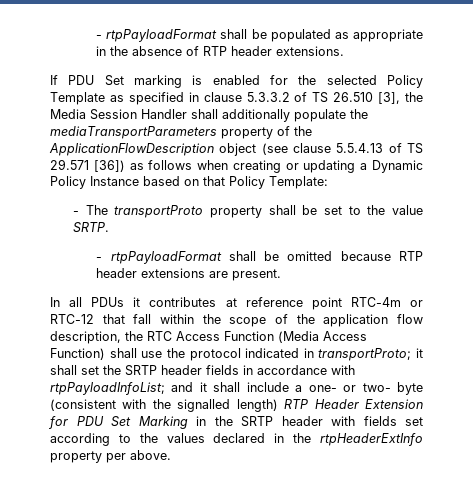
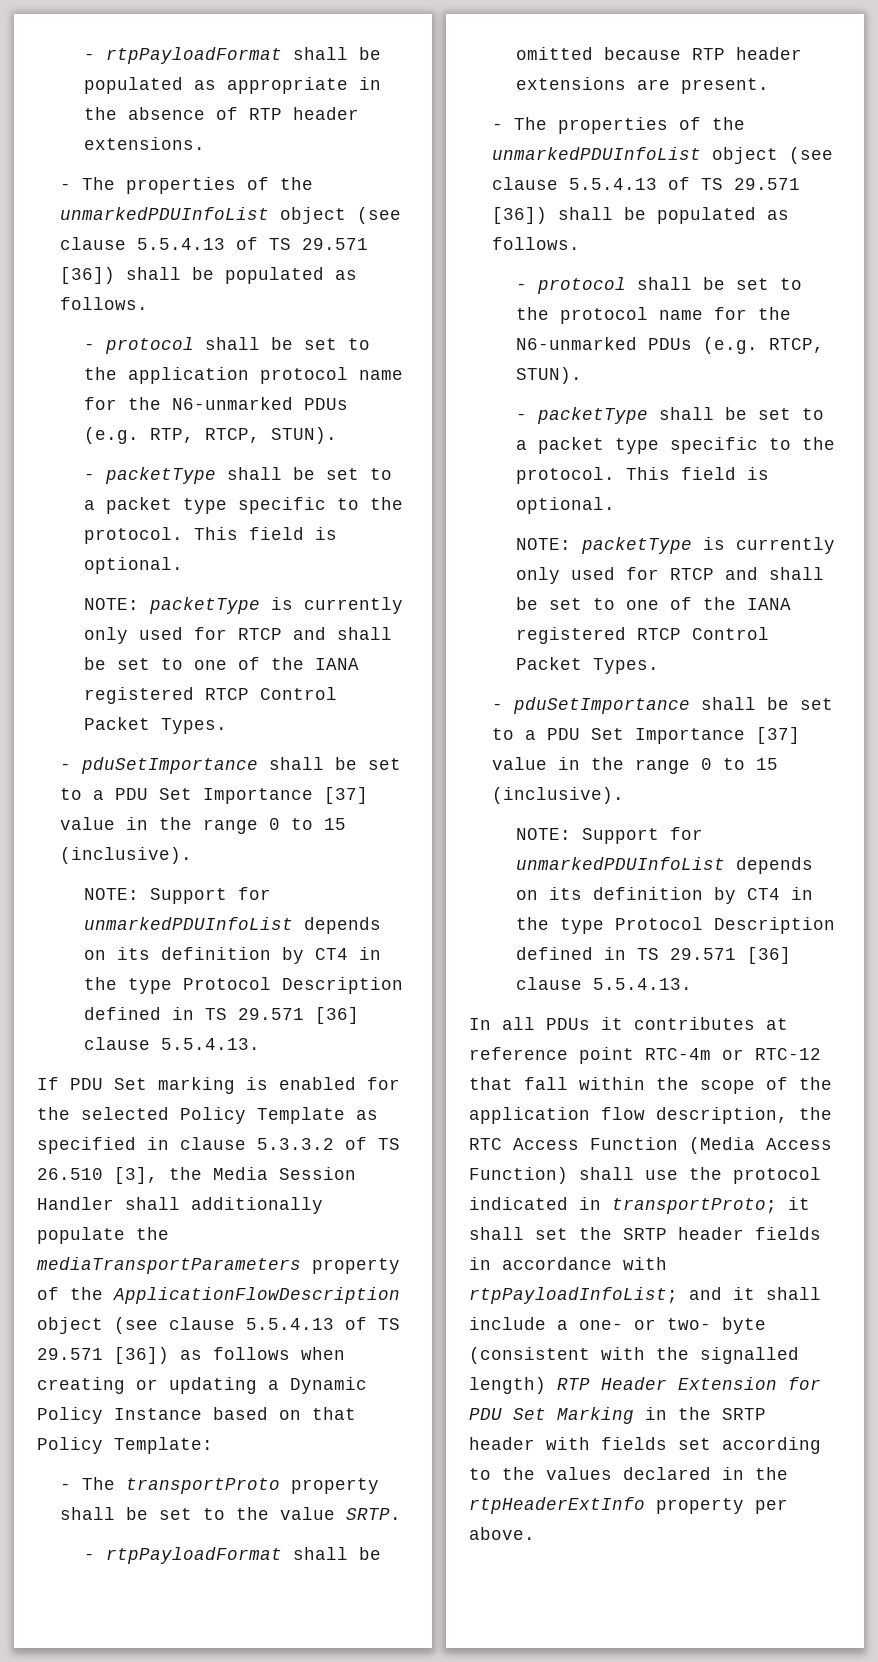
  - rtpPayloadFormat shall be populated as appropriate in the absence of RTP header extensions.
+ - The properties of the unmarkedPDUInfoList object (see clause 5.5.4.13 of TS 29.571 [36]) shall be populated as follows.
+ - protocol shall be set to the application protocol name for the N6-unmarked PDUs (e.g. RTP, RTCP, STUN).
+ - packetType shall be set to a packet type specific to the protocol. This field is optional.
+ NOTE: packetType is currently only used for RTCP and shall be set to one of the IANA registered RTCP Control Packet Types.
+ - pduSetImportance shall be set to a PDU Set Importance [37] value in the range 0 to 15 (inclusive).
+ NOTE: Support for unmarkedPDUInfoList depends on its definition by CT4 in the type Protocol Description defined in TS 29.571 [36] clause 5.5.4.13.
  - rtpPayloadFormat shall be omitted because RTP header extensions are present.
+ - The properties of the unmarkedPDUInfoList object (see clause 5.5.4.13 of TS 29.571 [36]) shall be populated as follows.
+ - protocol shall be set to the protocol name for the N6-unmarked PDUs (e.g. RTCP, STUN).
+ - packetType shall be set to a packet type specific to the protocol. This field is optional.
+ NOTE: packetType is currently only used for RTCP and shall be set to one of the IANA registered RTCP Control Packet Types.
+ - pduSetImportance shall be set to a PDU Set Importance [37] value in the range 0 to 15 (inclusive).
+ NOTE: Support for unmarkedPDUInfoList depends on its definition by CT4 in the type Protocol Description defined in TS 29.571 [36] clause 5.5.4.13.

